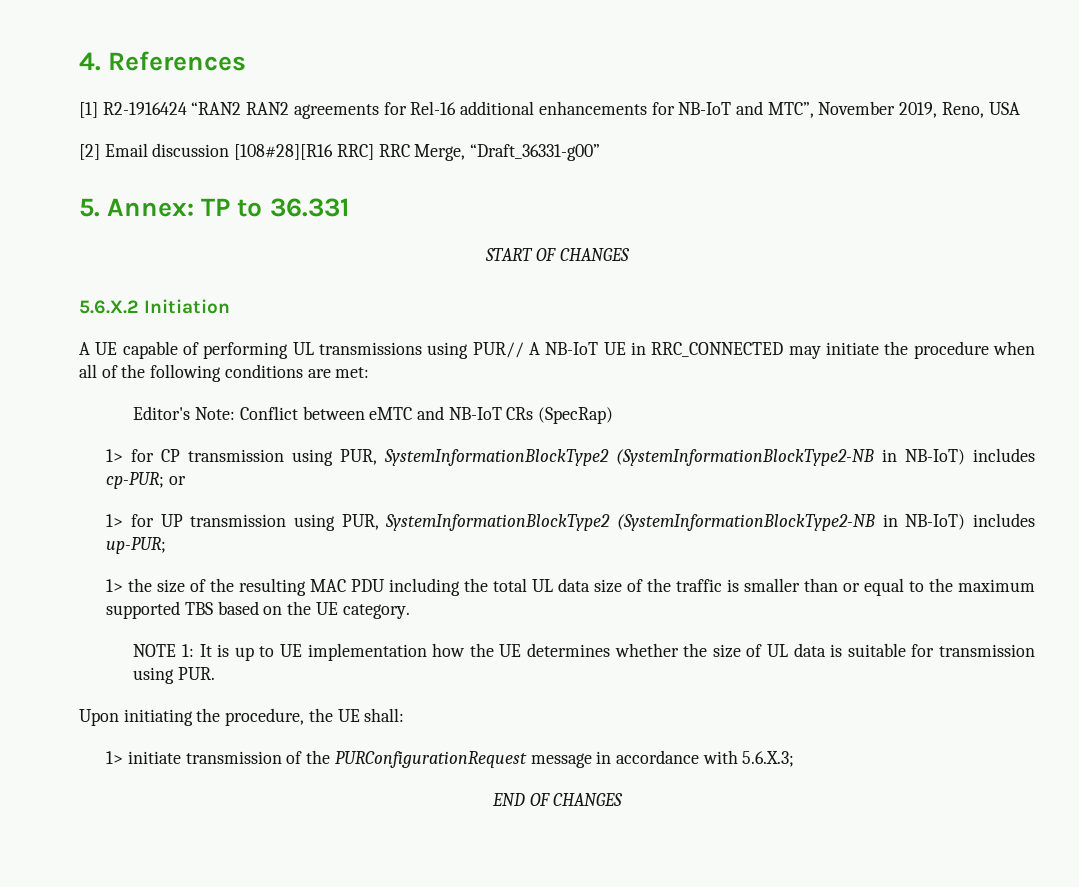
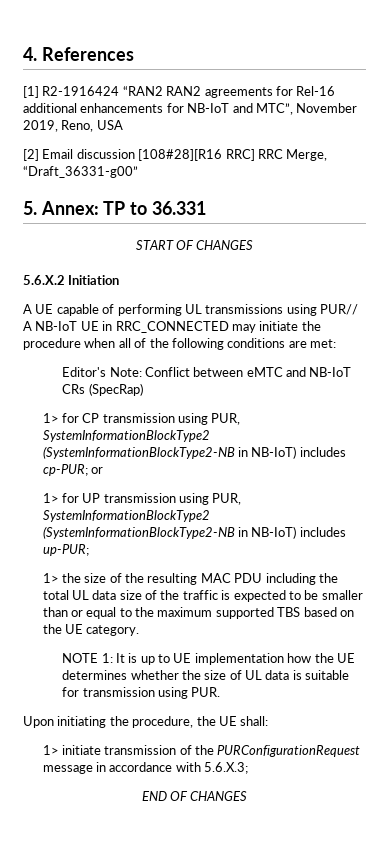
- 1> the size of the resulting MAC PDU including the total UL data size of the traffic is smaller than or equal to the maximum supported TBS based on the UE category.
+ 1> the size of the resulting MAC PDU including the total UL data size of the traffic is expected to be smaller than or equal to the maximum supported TBS based on the UE category.

